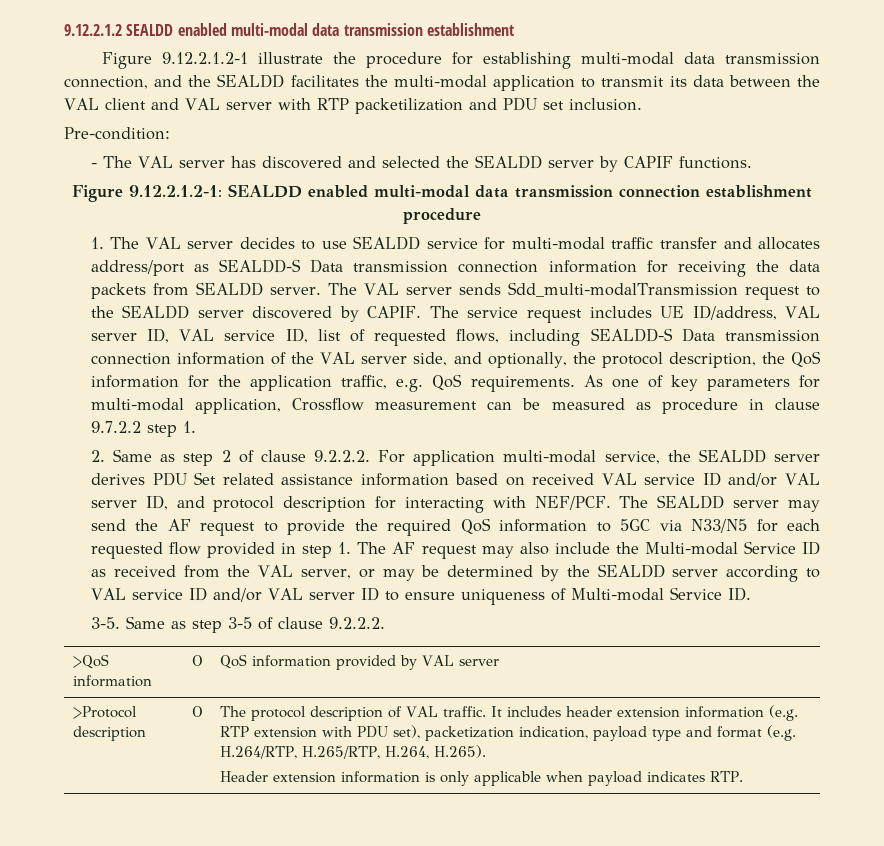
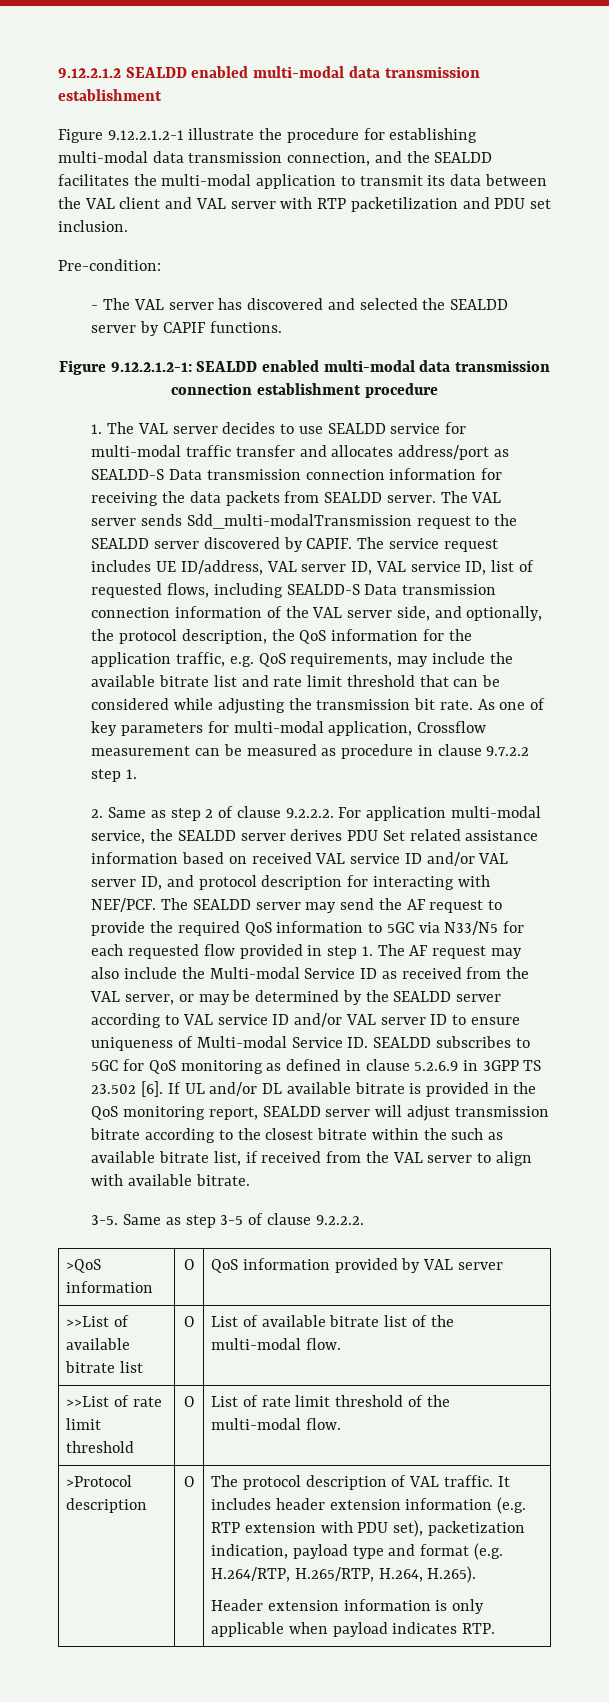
- The service request includes UE ID/address, VAL server ID, VAL service ID, list of requested flows, including SEALDD-S Data transmission connection information of the VAL server side, and optionally, the protocol description, the QoS information for the application traffic, e.g. QoS requirements.
+ The service request includes UE ID/address, VAL server ID, VAL service ID, list of requested flows, including SEALDD-S Data transmission connection information of the VAL server side, and optionally, the protocol description, the QoS information for the application traffic, e.g. QoS requirements, may include the available bitrate list and rate limit threshold that can be considered while adjusting the transmission bit rate.
- The SEALDD server may send the AF request to provide the required QoS information to 5GC via N33/N5 for each requested flow provided in step 1. The AF request may also include the Multi-modal Service ID as received from the VAL server, or may be determined by the SEALDD server according to VAL service ID and/or VAL server ID to ensure uniqueness of Multi-modal Service ID.
+ The SEALDD server may send the AF request to provide the required QoS information to 5GC via N33/N5 for each requested flow provided in step 1. The AF request may also include the Multi-modal Service ID as received from the VAL server, or may be determined by the SEALDD server according to VAL service ID and/or VAL server ID to ensure uniqueness of Multi-modal Service ID. SEALDD subscribes to 5GC for QoS monitoring as defined in clause 5.2.6.9 in 3GPP TS 23.502 [6]. If UL and/or DL available bitrate is provided in the QoS monitoring report, SEALDD server will adjust transmission bitrate according to the closest bitrate within the such as available bitrate list, if received from the VAL server to align with available bitrate.
+ >>List of available bitrate list | O | List of available bitrate list of the multi-modal flow.
+ >>List of rate limit threshold | O | List of rate limit threshold of the multi-modal flow.

